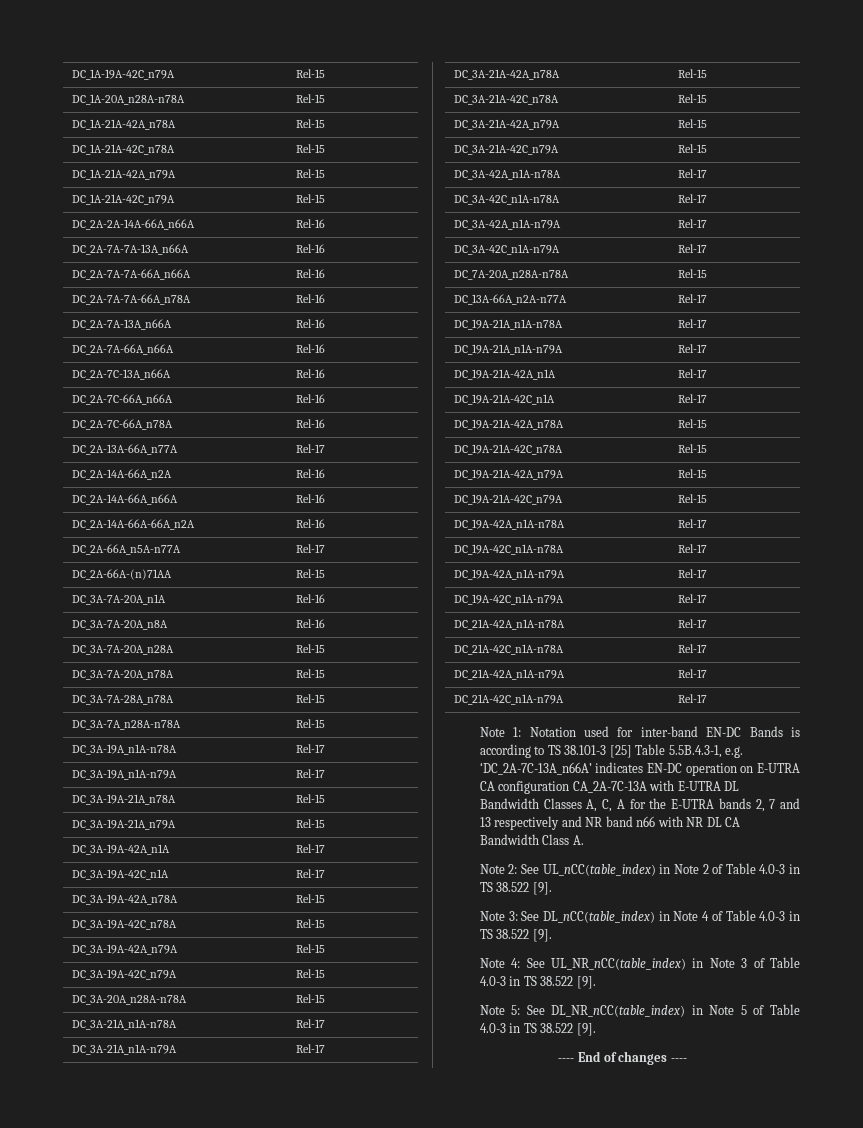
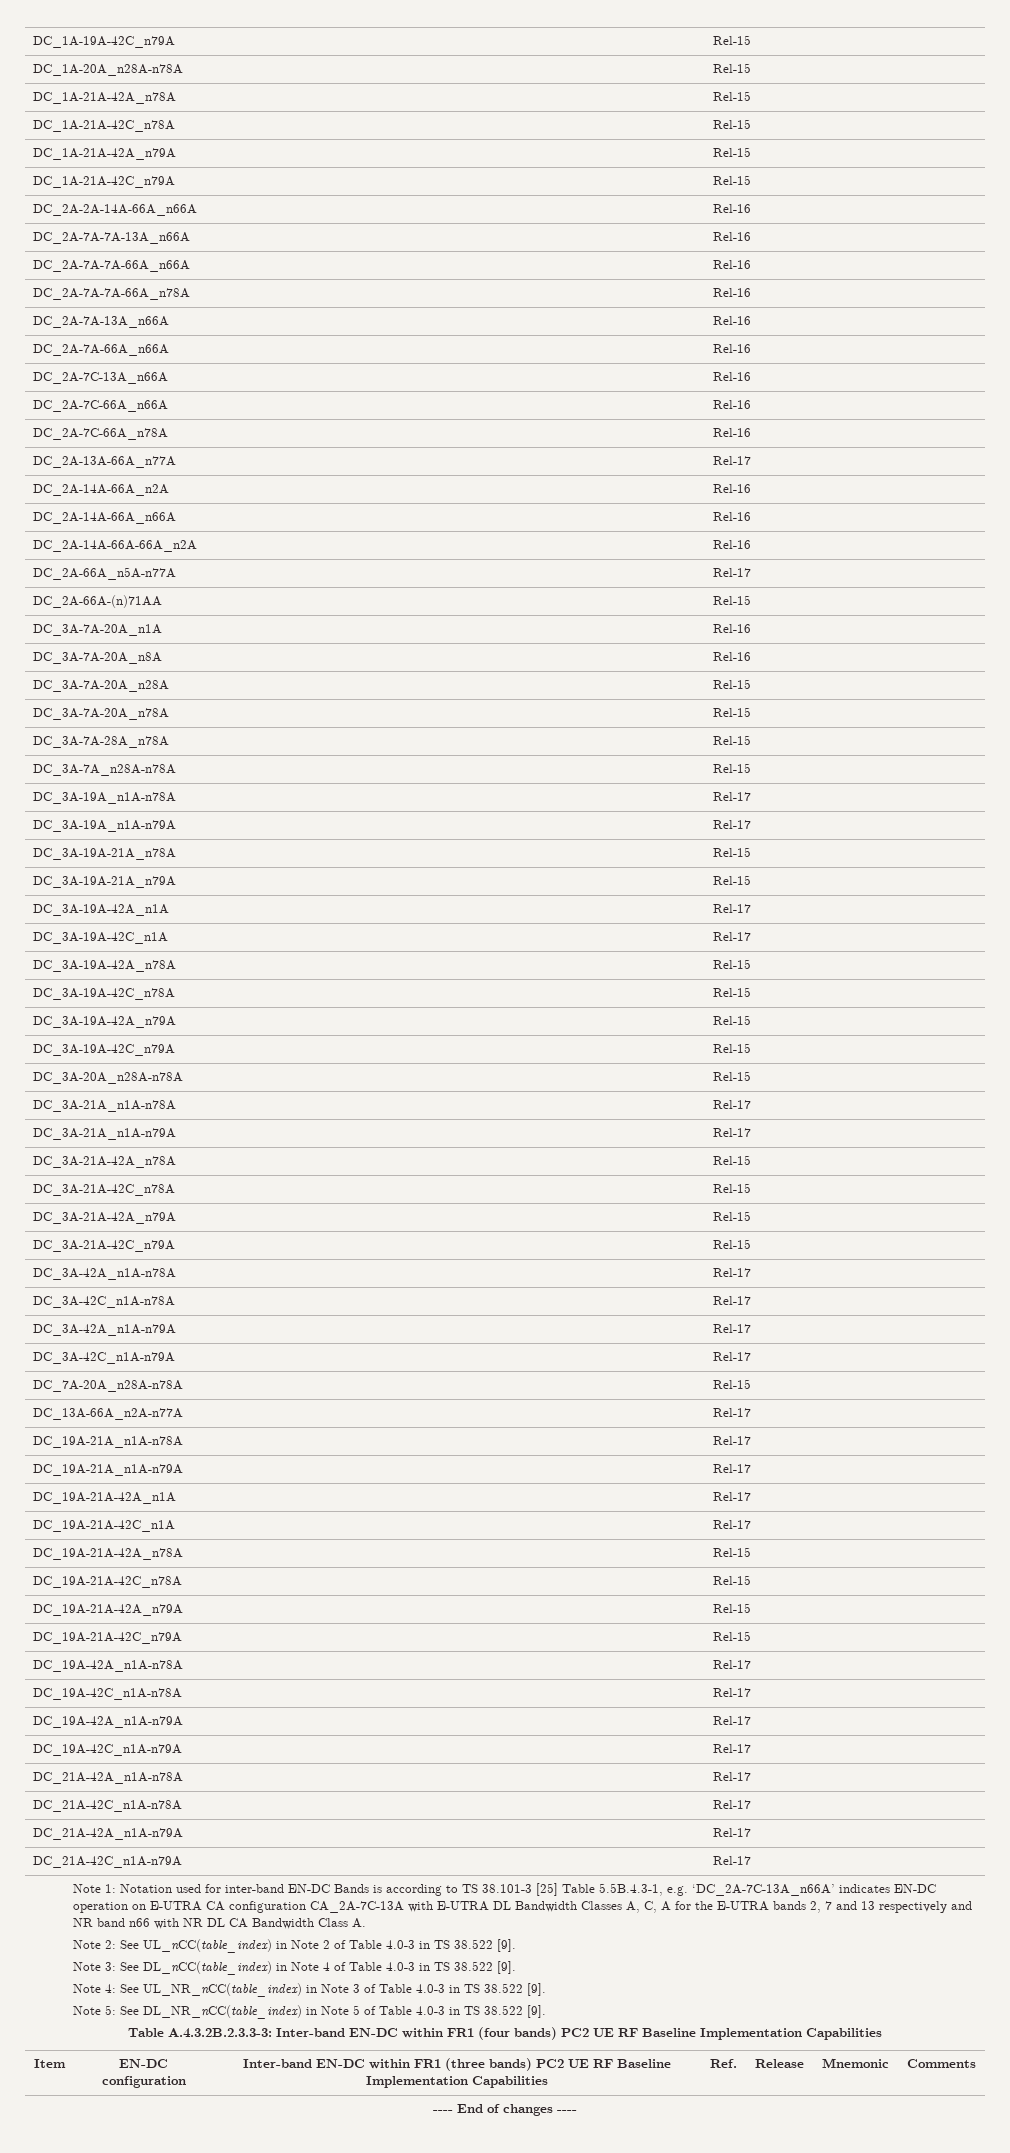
+ Table A.4.3.2B.2.3.3-3: Inter-band EN-DC within FR1 (four bands) PC2 UE RF Baseline Implementation Capabilities
+ Item | EN-DC configuration | Inter-band EN-DC within FR1 (three bands) PC2 UE RF Baseline Implementation Capabilities | Ref. | Release | Mnemonic | Comments

